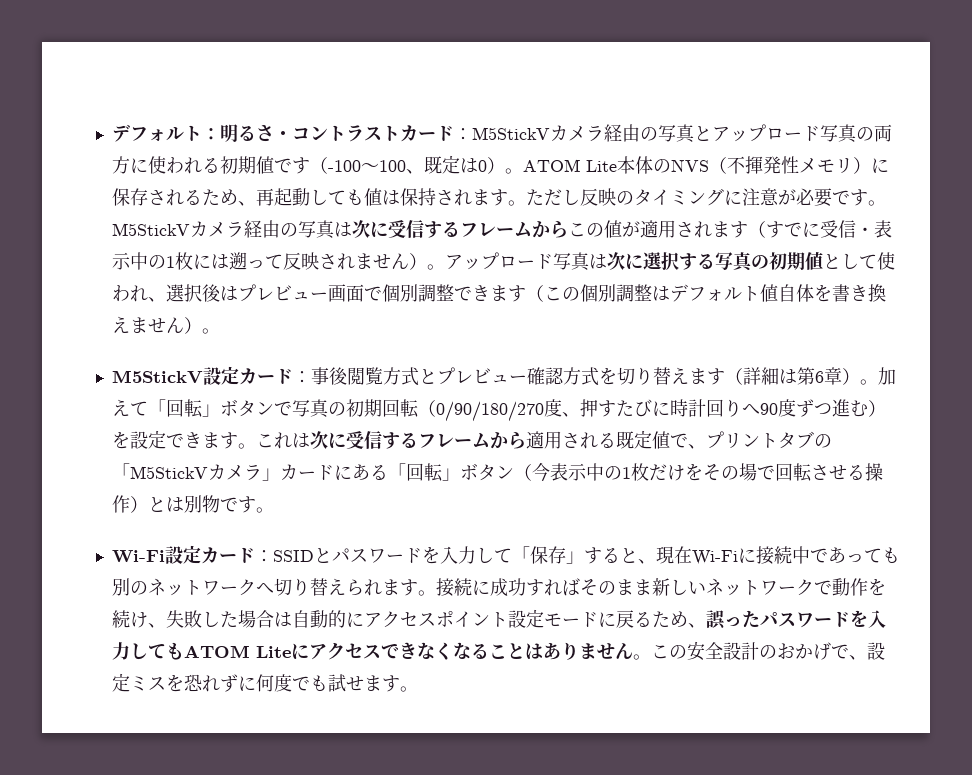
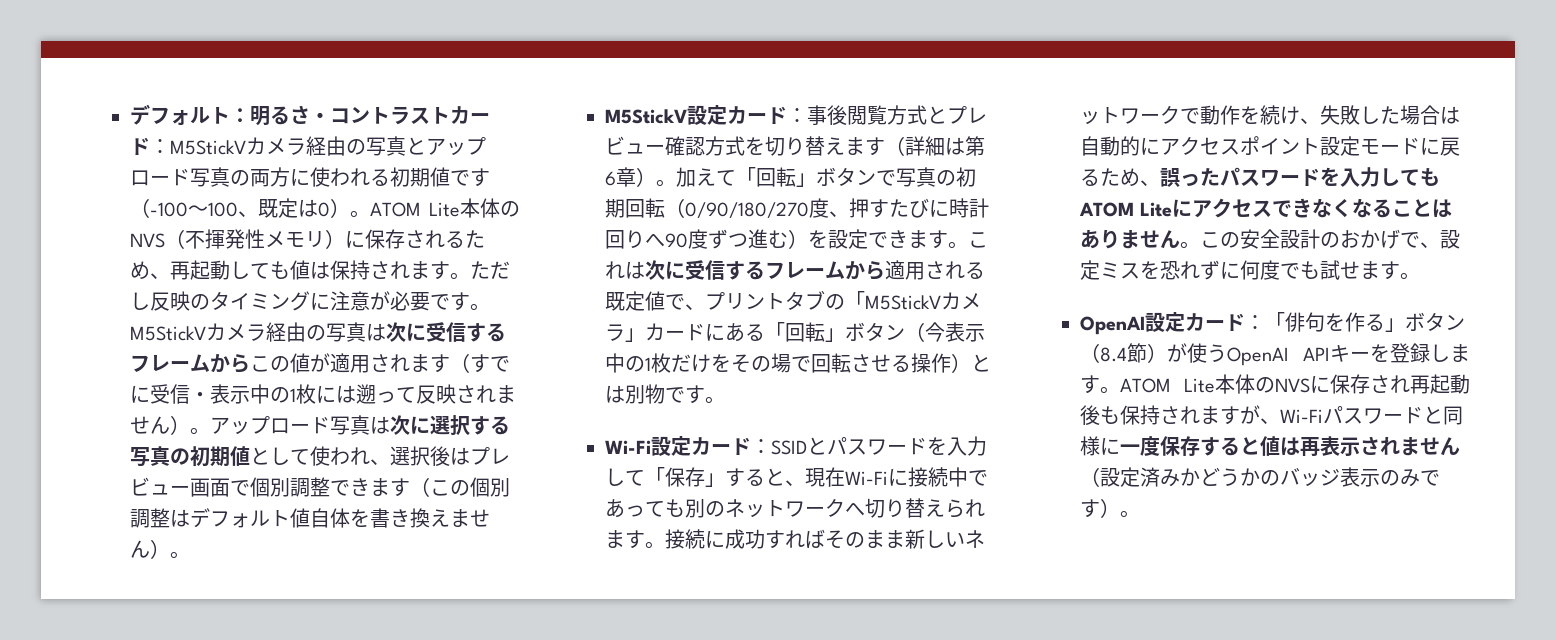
+ OpenAI設定カード：「俳句を作る」ボタン（8.4節）が使うOpenAI APIキーを登録します。ATOM Lite本体のNVSに保存され再起動後も保持されますが、Wi-Fiパスワードと同様に一度保存すると値は再表示されません（設定済みかどうかのバッジ表示のみです）。

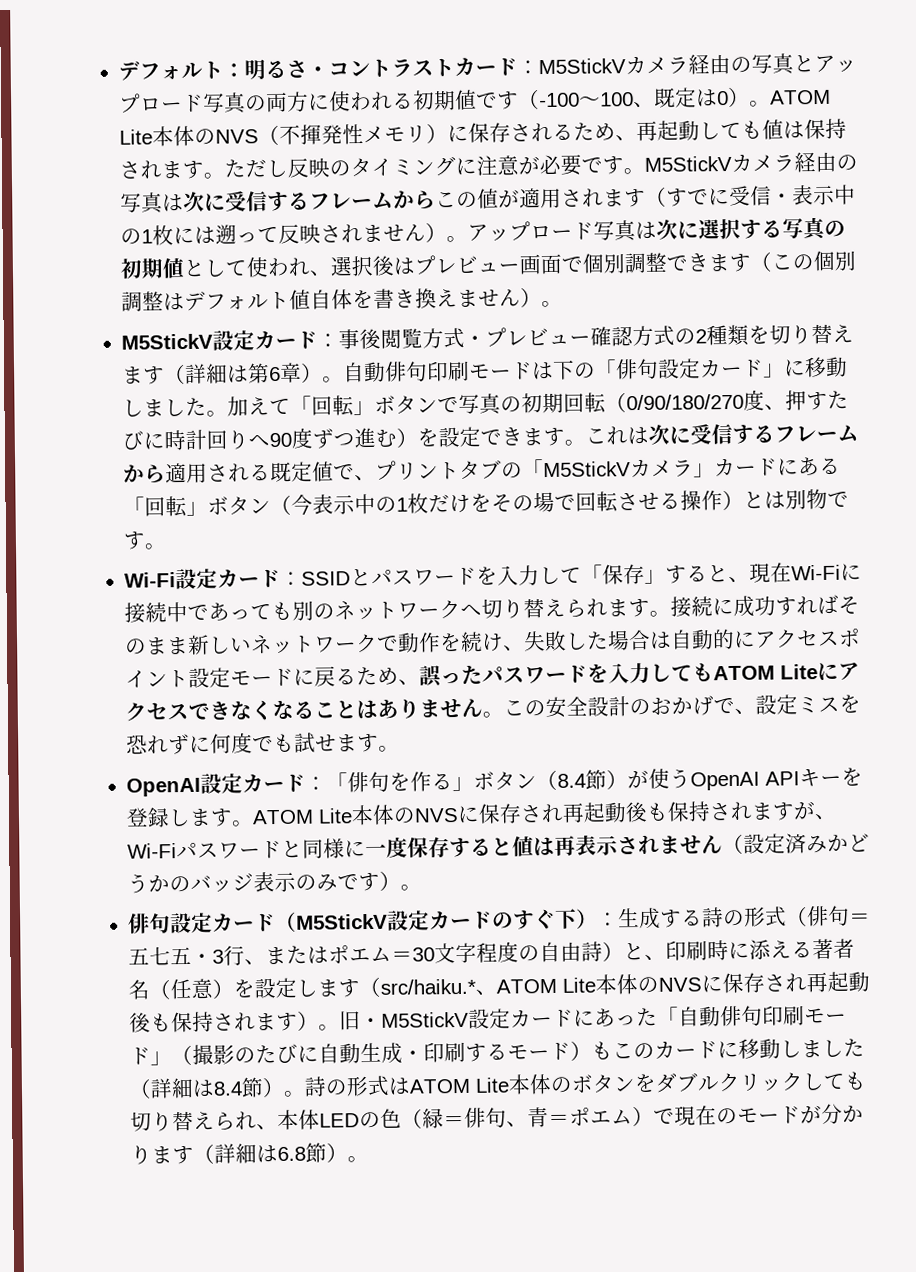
- M5StickV設定カード：事後閲覧方式とプレビュー確認方式を切り替えます（詳細は第6章）。
+ M5StickV設定カード：事後閲覧方式・プレビュー確認方式の2種類を切り替えます（詳細は第6章）。
+ 自動俳句印刷モードは下の「俳句設定カード」に移動しました。
+ 俳句設定カード（M5StickV設定カードのすぐ下）：生成する詩の形式（俳句＝五七五・3行、またはポエム＝30文字程度の自由詩）と、印刷時に添える著者名（任意）を設定します（src/haiku.*、ATOM Lite本体のNVSに保存され再起動後も保持されます）。旧・M5StickV設定カードにあった「自動俳句印刷モード」（撮影のたびに自動生成・印刷するモード）もこのカードに移動しました（詳細は8.4節）。詩の形式はATOM Lite本体のボタンをダブルクリックしても切り替えられ、本体LEDの色（緑＝俳句、青＝ポエム）で現在のモードが分かります（詳細は6.8節）。

